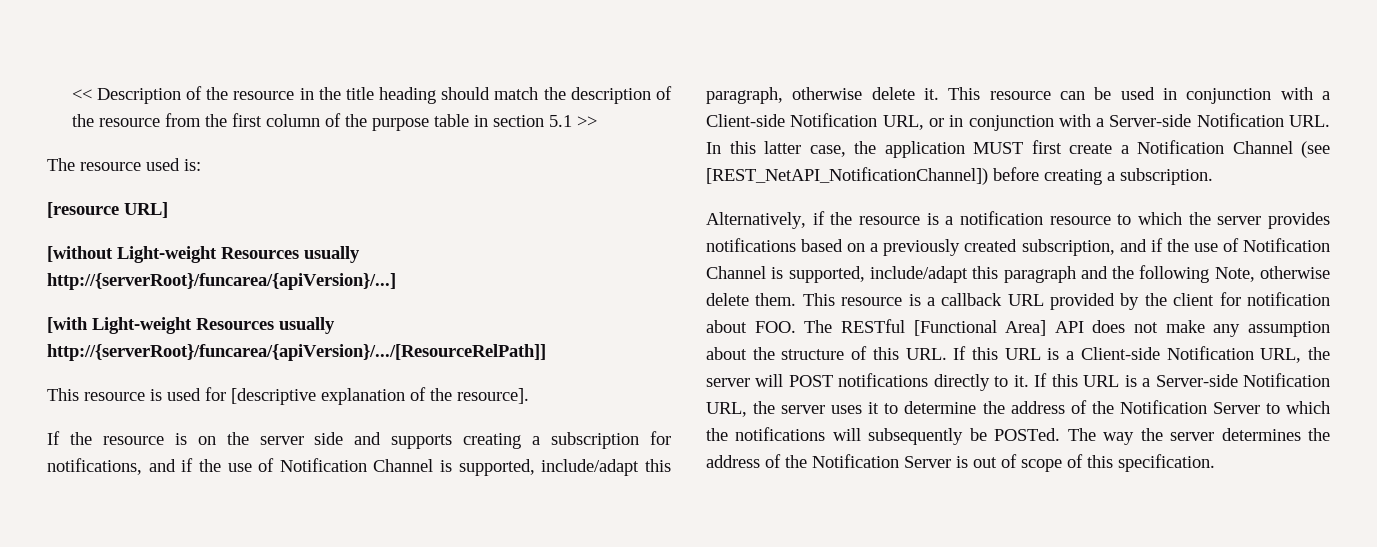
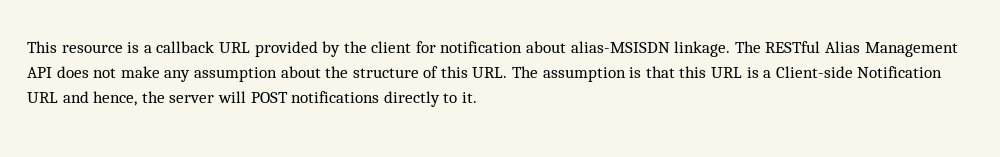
- << Description of the resource in the title heading should match the description of the resource from the first column of the purpose table in section 5.1 >>
- The resource used is:
- [resource URL]
- [without Light-weight Resources usually http://{serverRoot}/funcarea/{apiVersion}/...]
- [with Light-weight Resources usually http://{serverRoot}/funcarea/{apiVersion}/.../[ResourceRelPath]]
- This resource is used for [descriptive explanation of the resource].
- If the resource is on the server side and supports creating a subscription for notifications, and if the use of Notification Channel is supported, include/adapt this paragraph, otherwise delete it. This resource can be used in conjunction with a Client-side Notification URL, or in conjunction with a Server-side Notification URL. In this latter case, the application MUST first create a Notification Channel (see [REST_NetAPI_NotificationChannel]) before creating a subscription.
- Alternatively, if the resource is a notification resource to which the server provides notifications based on a previously created subscription, and if the use of Notification Channel is supported, include/adapt this paragraph and the following Note, otherwise delete them. This resource is a callback URL provided by the client for notification about FOO. The RESTful [Functional Area] API does not make any assumption about the structure of this URL. If this URL is a Client-side Notification URL, the server will POST notifications directly to it. If this URL is a Server-side Notification URL, the server uses it to determine the address of the Notification Server to which the notifications will subsequently be POSTed. The way the server determines the address of the Notification Server is out of scope of this specification.
+ This resource is a callback URL provided by the client for notification about alias-MSISDN linkage. The RESTful Alias Management API does not make any assumption about the structure of this URL. The assumption is that this URL is a Client-side Notification URL and hence, the server will POST notifications directly to it.

